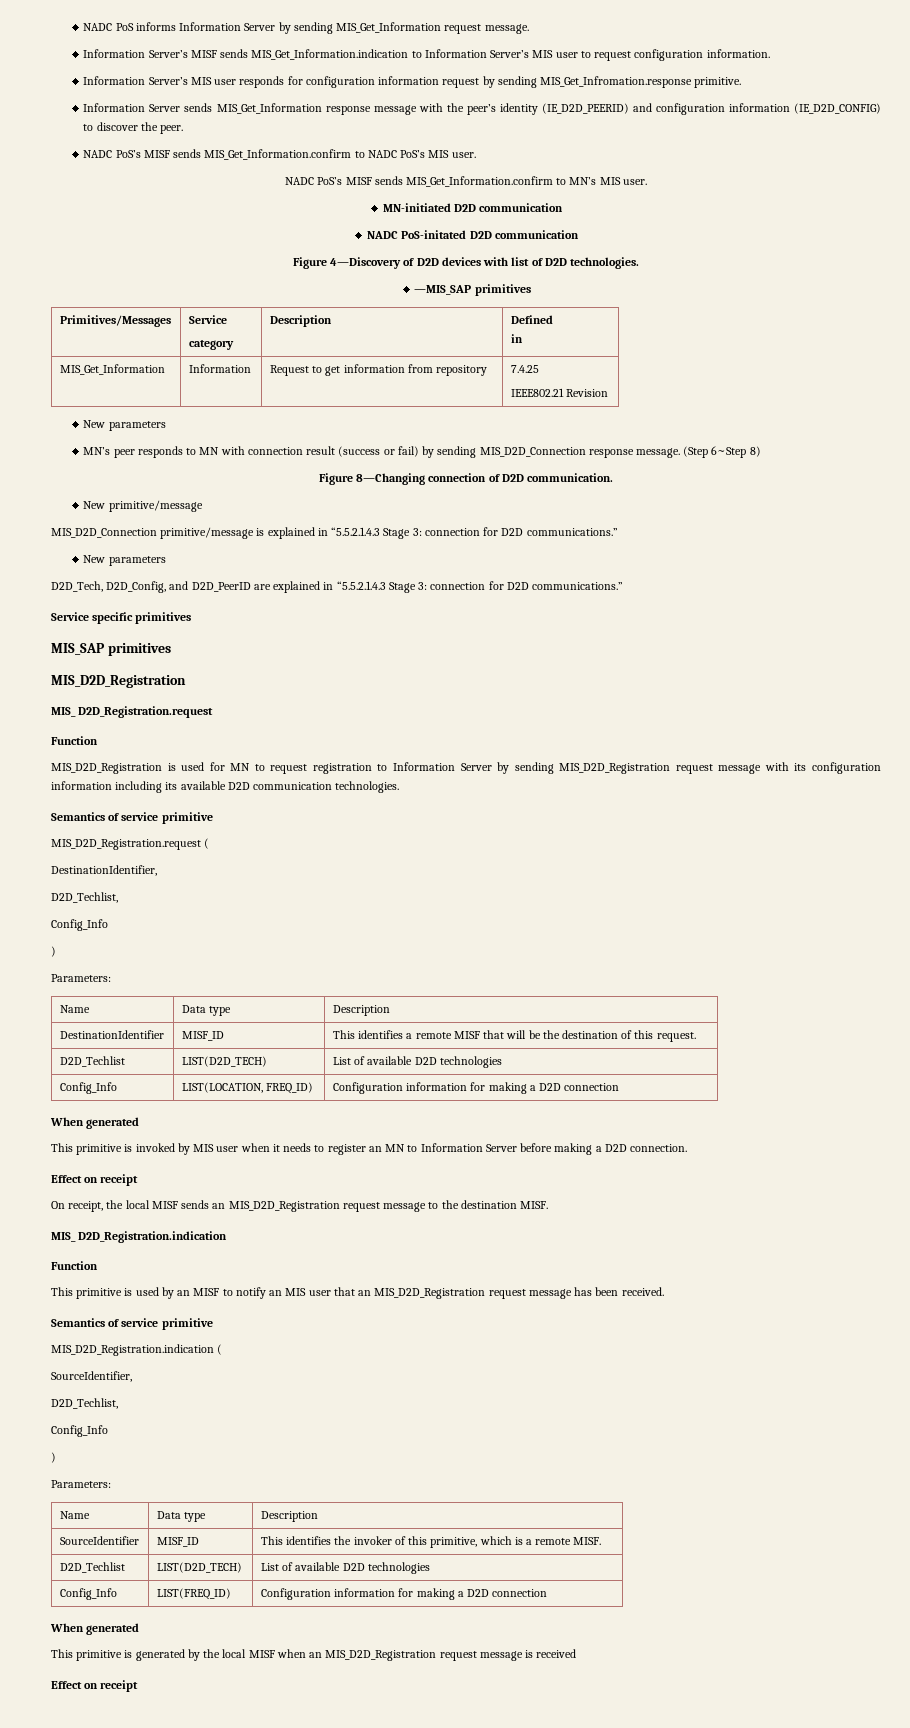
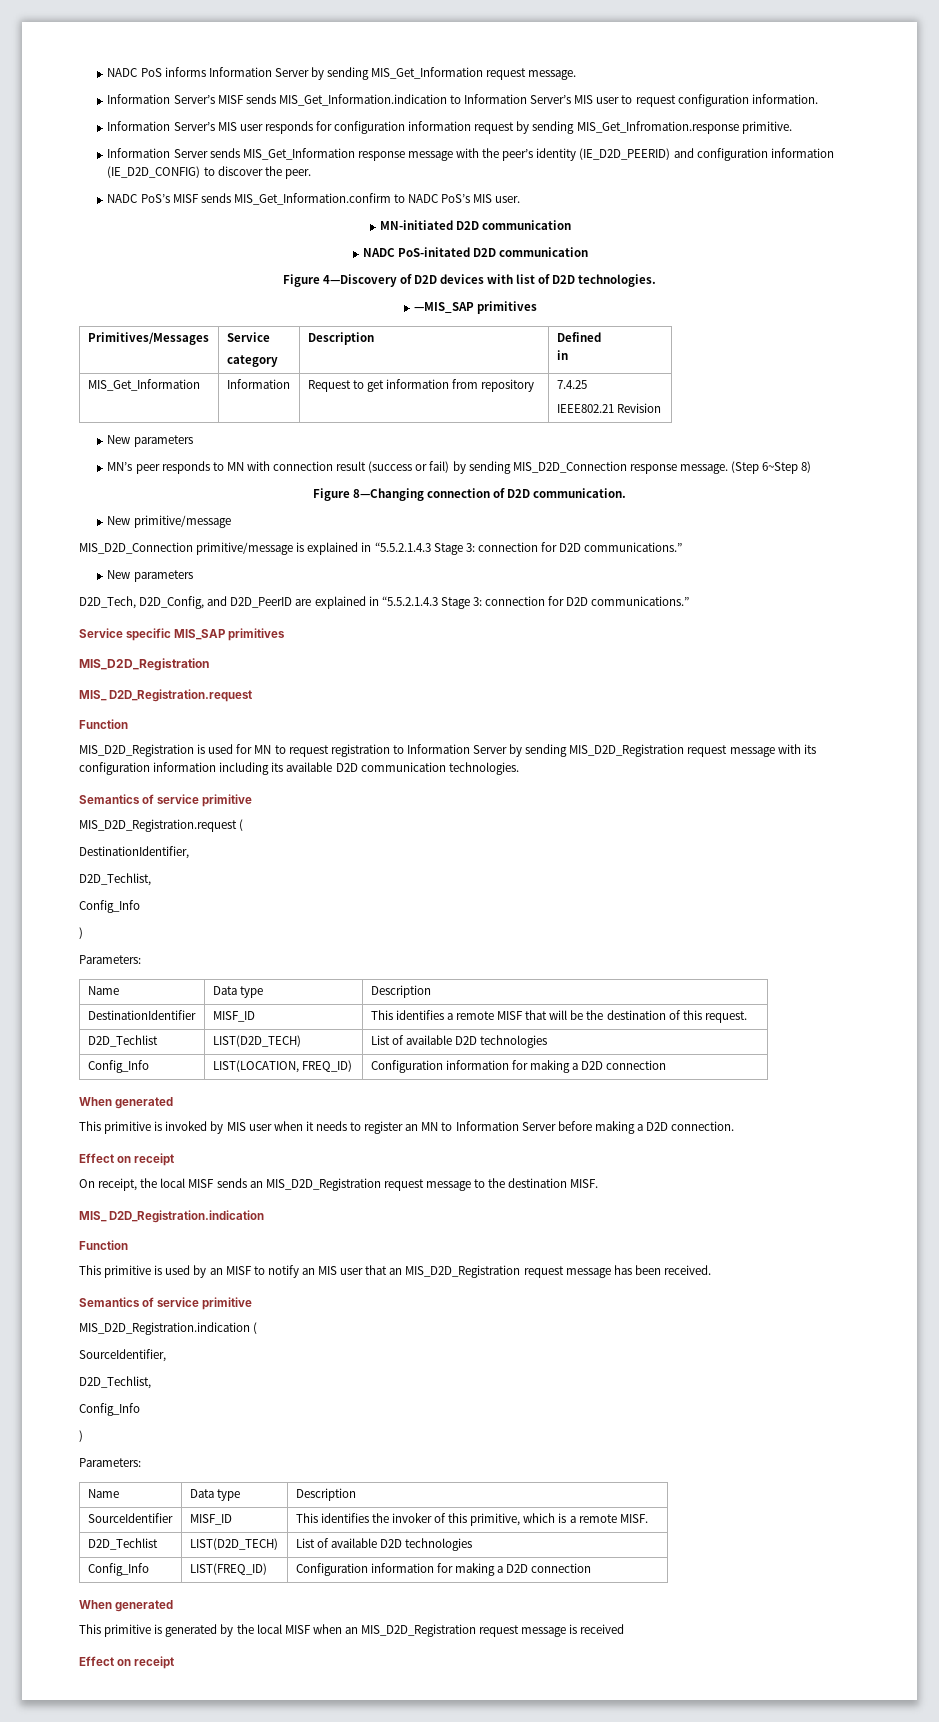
- NADC PoS’s MISF sends MIS_Get_Information.confirm to MN’s MIS user.
- Service specific primitives
- MIS_SAP primitives
+ Service specific MIS_SAP primitives

